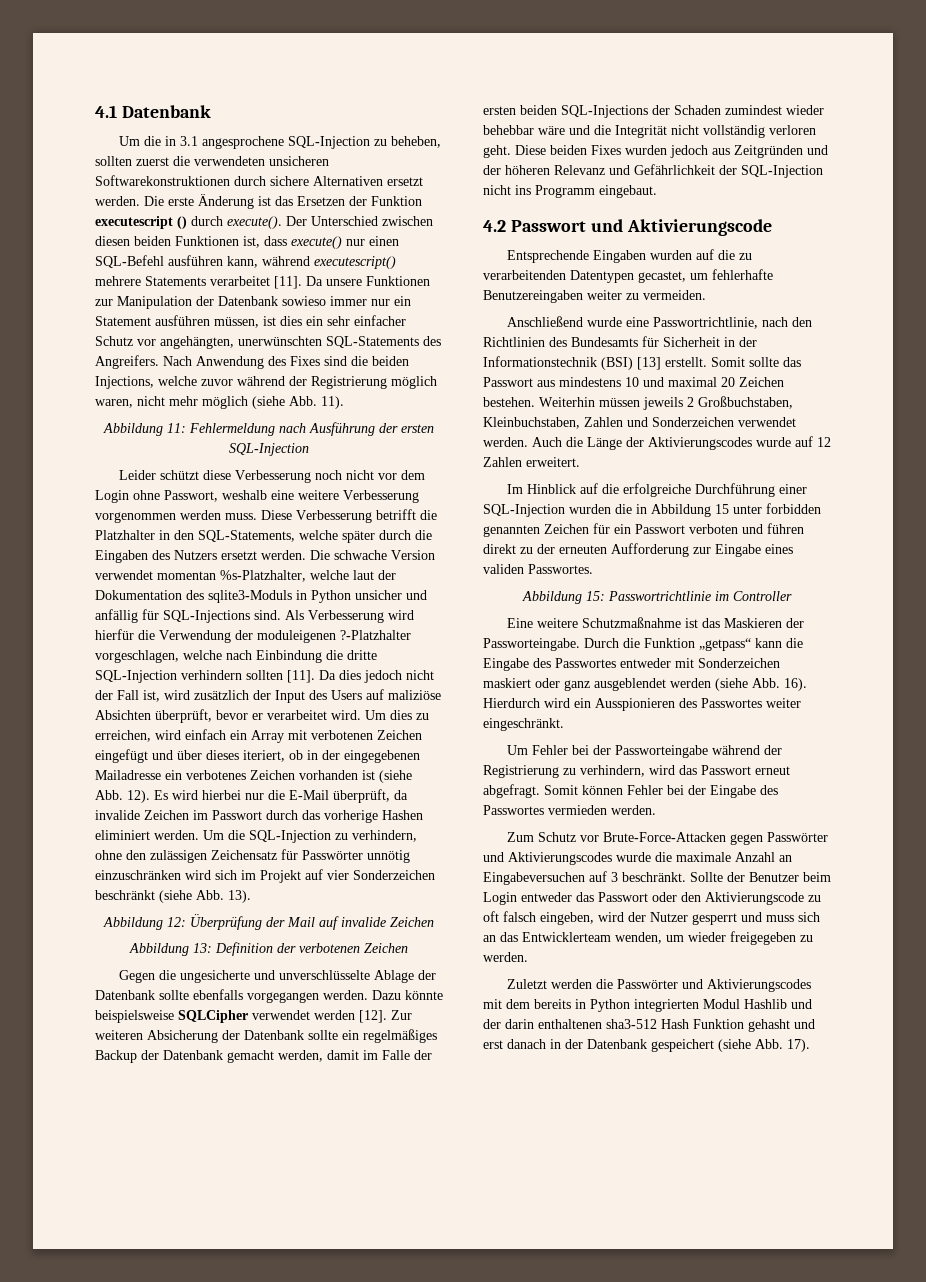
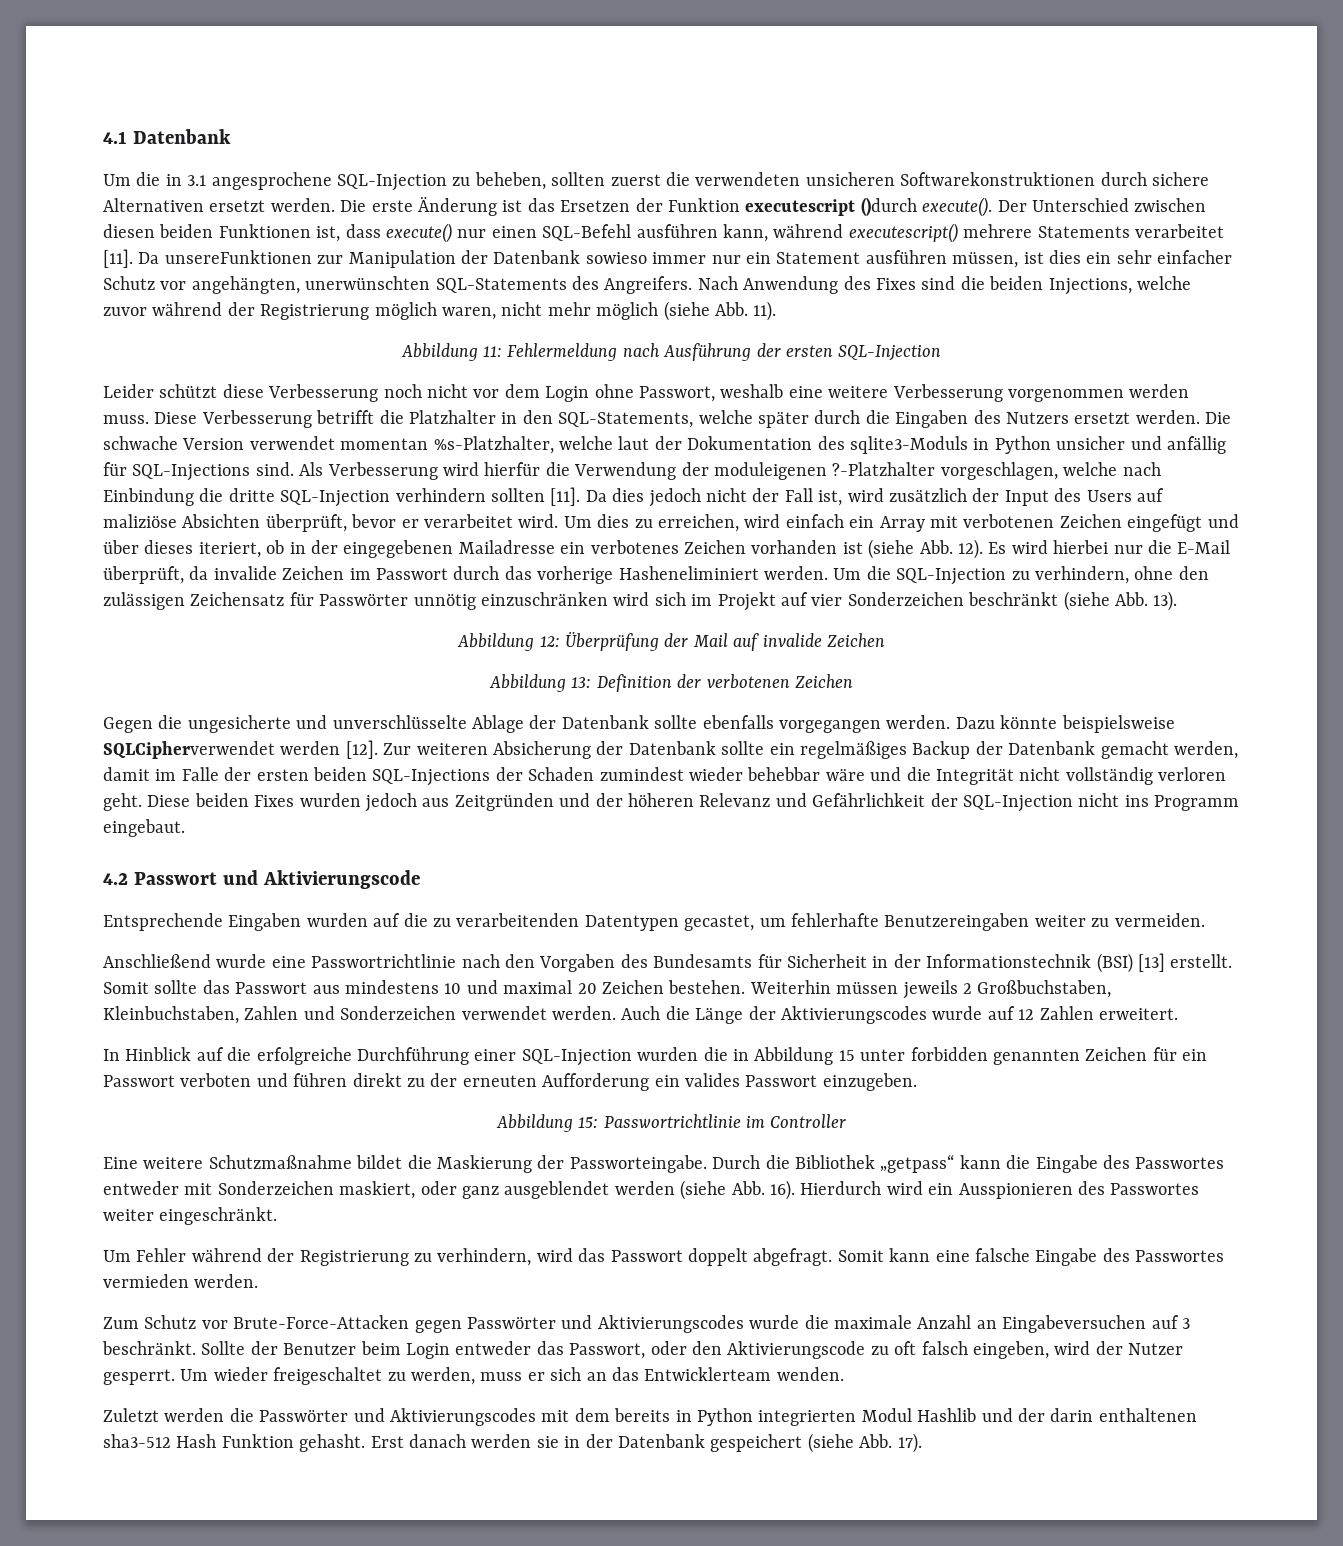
- Die erste Änderung ist das Ersetzen der Funktion executescript () durch execute().
+ Die erste Änderung ist das Ersetzen der Funktion executescript ()durch execute().
- Da unsere Funktionen zur Manipulation der Datenbank sowieso immer nur ein Statement ausführen müssen, ist dies ein sehr einfacher Schutz vor angehängten, unerwünschten SQL-Statements des Angreifers.
+ Da unsereFunktionen zur Manipulation der Datenbank sowieso immer nur ein Statement ausführen müssen, ist dies ein sehr einfacher Schutz vor angehängten, unerwünschten SQL-Statements des Angreifers.
- Es wird hierbei nur die E-Mail überprüft, da invalide Zeichen im Passwort durch das vorherige Hashen eliminiert werden.
+ Es wird hierbei nur die E-Mail überprüft, da invalide Zeichen im Passwort durch das vorherige Hasheneliminiert werden.
- Dazu könnte beispielsweise SQLCipher verwendet werden [12].
+ Dazu könnte beispielsweise SQLCipherverwendet werden [12].
- Anschließend wurde eine Passwortrichtlinie, nach den Richtlinien des Bundesamts für Sicherheit in der Informationstechnik (BSI) [13] erstellt.
+ Anschließend wurde eine Passwortrichtlinie nach den Vorgaben des Bundesamts für Sicherheit in der Informationstechnik (BSI) [13] erstellt.
- Im Hinblick auf die erfolgreiche Durchführung einer SQL-Injection wurden die in Abbildung 15 unter forbidden genannten Zeichen für ein Passwort verboten und führen direkt zu der erneuten Aufforderung zur Eingabe eines validen Passwortes.
+ In Hinblick auf die erfolgreiche Durchführung einer SQL-Injection wurden die in Abbildung 15 unter forbidden genannten Zeichen für ein Passwort verboten und führen direkt zu der erneuten Aufforderung ein valides Passwort einzugeben.
- Eine weitere Schutzmaßnahme ist das Maskieren der Passworteingabe.
+ Eine weitere Schutzmaßnahme bildet die Maskierung der Passworteingabe.
- Durch die Funktion „getpass“ kann die Eingabe des Passwortes entweder mit Sonderzeichen maskiert oder ganz ausgeblendet werden (siehe Abb. 16).
+ Durch die Bibliothek „getpass“ kann die Eingabe des Passwortes entweder mit Sonderzeichen maskiert, oder ganz ausgeblendet werden (siehe Abb. 16).
- Um Fehler bei der Passworteingabe während der Registrierung zu verhindern, wird das Passwort erneut abgefragt.
+ Um Fehler während der Registrierung zu verhindern, wird das Passwort doppelt abgefragt.
- Somit können Fehler bei der Eingabe des Passwortes vermieden werden.
+ Somit kann eine falsche Eingabe des Passwortes vermieden werden.
- Sollte der Benutzer beim Login entweder das Passwort oder den Aktivierungscode zu oft falsch eingeben, wird der Nutzer gesperrt und muss sich an das Entwicklerteam wenden, um wieder freigegeben zu werden.
+ Sollte der Benutzer beim Login entweder das Passwort, oder den Aktivierungscode zu oft falsch eingeben, wird der Nutzer gesperrt. Um wieder freigeschaltet zu werden, muss er sich an das Entwicklerteam wenden.
- Zuletzt werden die Passwörter und Aktivierungscodes mit dem bereits in Python integrierten Modul Hashlib und der darin enthaltenen sha3-512 Hash Funktion gehasht und erst danach in der Datenbank gespeichert (siehe Abb. 17).
+ Zuletzt werden die Passwörter und Aktivierungscodes mit dem bereits in Python integrierten Modul Hashlib und der darin enthaltenen sha3-512 Hash Funktion gehasht. Erst danach werden sie in der Datenbank gespeichert (siehe Abb. 17).

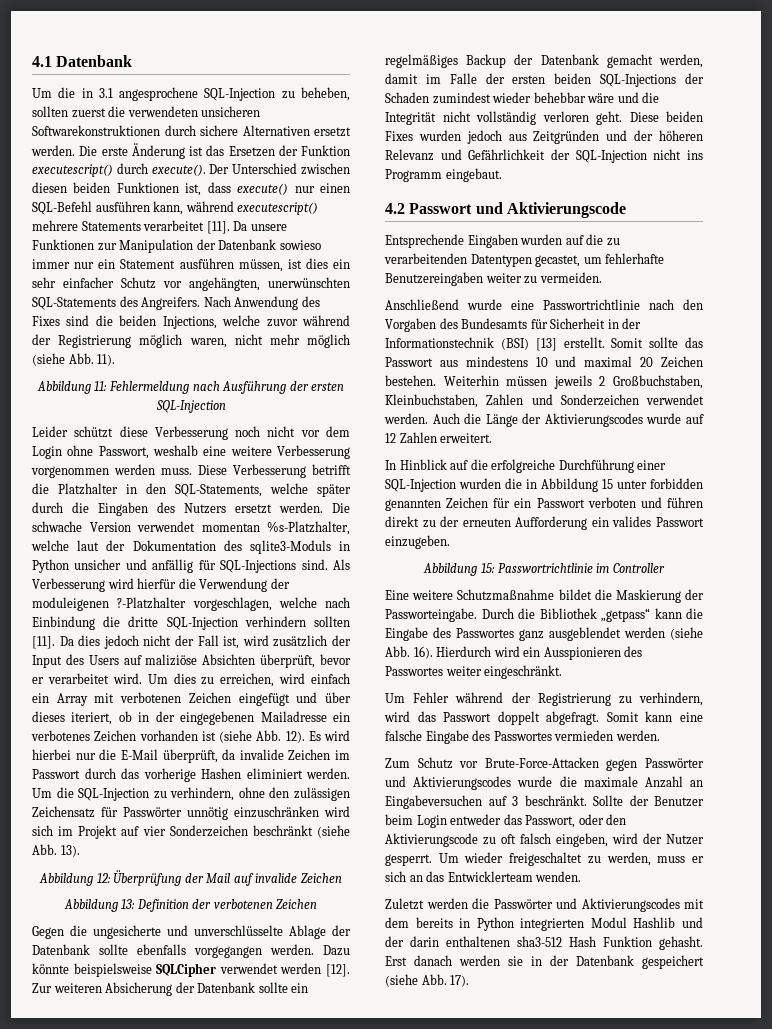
- Die erste Änderung ist das Ersetzen der Funktion executescript ()durch execute().
+ Die erste Änderung ist das Ersetzen der Funktion executescript() durch execute().
- Da unsereFunktionen zur Manipulation der Datenbank sowieso immer nur ein Statement ausführen müssen, ist dies ein sehr einfacher Schutz vor angehängten, unerwünschten SQL-Statements des Angreifers.
+ Da unsere Funktionen zur Manipulation der Datenbank sowieso immer nur ein Statement ausführen müssen, ist dies ein sehr einfacher Schutz vor angehängten, unerwünschten SQL-Statements des Angreifers.
- Es wird hierbei nur die E-Mail überprüft, da invalide Zeichen im Passwort durch das vorherige Hasheneliminiert werden.
+ Es wird hierbei nur die E-Mail überprüft, da invalide Zeichen im Passwort durch das vorherige Hashen eliminiert werden.
- Dazu könnte beispielsweise SQLCipherverwendet werden [12].
+ Dazu könnte beispielsweise SQLCipher verwendet werden [12].
- Durch die Bibliothek „getpass“ kann die Eingabe des Passwortes entweder mit Sonderzeichen maskiert, oder ganz ausgeblendet werden (siehe Abb. 16).
+ Durch die Bibliothek „getpass“ kann die Eingabe des Passwortes ganz ausgeblendet werden (siehe Abb. 16).

